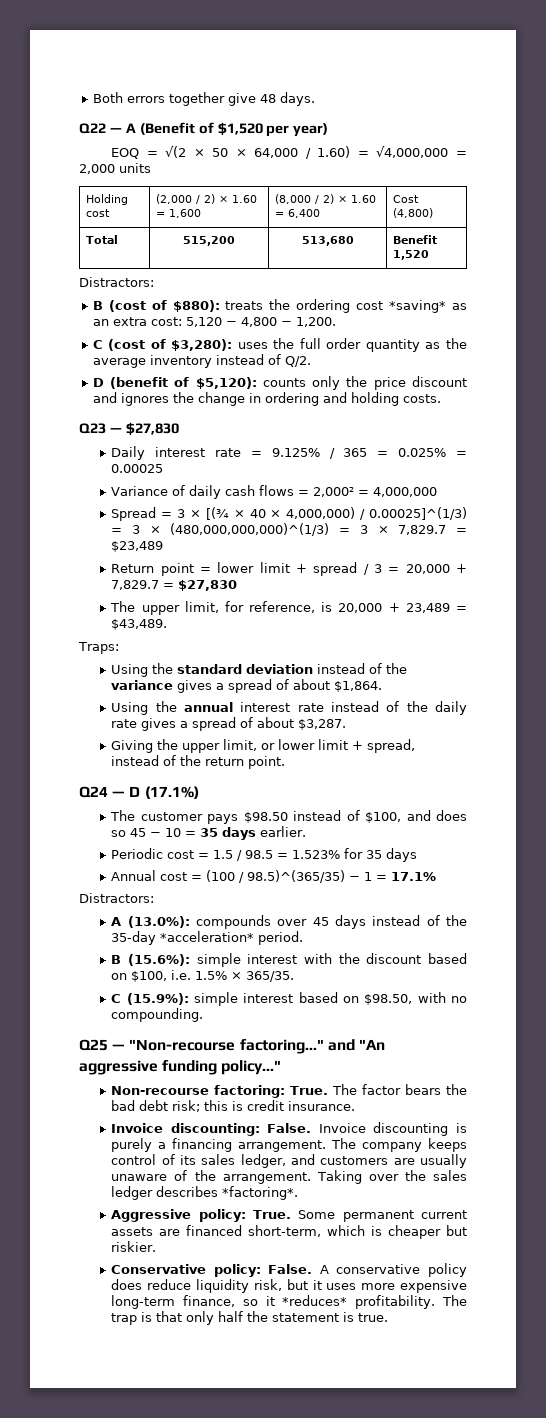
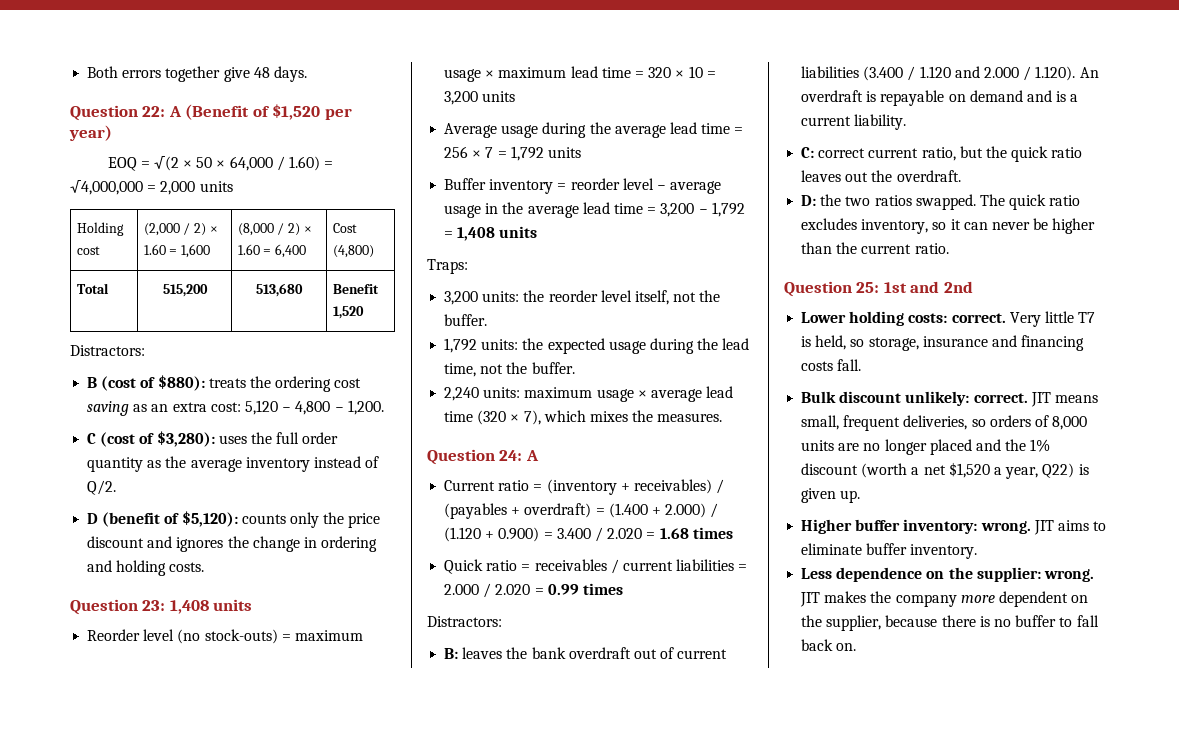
- Q22 — A (Benefit of $1,520 per year)
+ Question 22: A (Benefit of $1,520 per year)
- B (cost of $880): treats the ordering cost *saving* as an extra cost: 5,120 − 4,800 − 1,200.
+ B (cost of $880): treats the ordering cost saving as an extra cost: 5,120 − 4,800 − 1,200.
- Q23 — $27,830
- Daily interest rate = 9.125% / 365 = 0.025% = 0.00025
- Variance of daily cash flows = 2,000² = 4,000,000
- Spread = 3 × [(¾ × 40 × 4,000,000) / 0.00025]^(1/3) = 3 × (480,000,000,000)^(1/3) = 3 × 7,829.7 = $23,489
- Return point = lower limit + spread / 3 = 20,000 + 7,829.7 = $27,830
- The upper limit, for reference, is 20,000 + 23,489 = $43,489.
+ Question 23: 1,408 units
+ Reorder level (no stock-outs) = maximum usage × maximum lead time = 320 × 10 = 3,200 units
+ Average usage during the average lead time = 256 × 7 = 1,792 units
+ Buffer inventory = reorder level − average usage in the average lead time = 3,200 − 1,792 = 1,408 units
  Traps:
- Using the standard deviation instead of the variance gives a spread of about $1,864.
- Using the annual interest rate instead of the daily rate gives a spread of about $3,287.
- Giving the upper limit, or lower limit + spread, instead of the return point.
- Q24 — D (17.1%)
- The customer pays $98.50 instead of $100, and does so 45 − 10 = 35 days earlier.
- Periodic cost = 1.5 / 98.5 = 1.523% for 35 days
- Annual cost = (100 / 98.5)^(365/35) − 1 = 17.1%
+ 3,200 units: the reorder level itself, not the buffer.
+ 1,792 units: the expected usage during the lead time, not the buffer.
+ 2,240 units: maximum usage × average lead time (320 × 7), which mixes the measures.
+ Question 24: A
+ Current ratio = (inventory + receivables) / (payables + overdraft) = (1.400 + 2.000) / (1.120 + 0.900) = 3.400 / 2.020 = 1.68 times
+ Quick ratio = receivables / current liabilities = 2.000 / 2.020 = 0.99 times
  Distractors:
- A (13.0%): compounds over 45 days instead of the 35-day *acceleration* period.
- B (15.6%): simple interest with the discount based on $100, i.e. 1.5% × 365/35.
- C (15.9%): simple interest based on $98.50, with no compounding.
- Q25 — "Non-recourse factoring…" and "An aggressive funding policy…"
- Non-recourse factoring: True. The factor bears the bad debt risk; this is credit insurance.
- Invoice discounting: False. Invoice discounting is purely a financing arrangement. The company keeps control of its sales ledger, and customers are usually unaware of the arrangement. Taking over the sales ledger describes *factoring*.
- Aggressive policy: True. Some permanent current assets are financed short-term, which is cheaper but riskier.
- Conservative policy: False. A conservative policy does reduce liquidity risk, but it uses more expensive long-term finance, so it *reduces* profitability. The trap is that only half the statement is true.
+ B: leaves the bank overdraft out of current liabilities (3.400 / 1.120 and 2.000 / 1.120). An overdraft is repayable on demand and is a current liability.
+ C: correct current ratio, but the quick ratio leaves out the overdraft.
+ D: the two ratios swapped. The quick ratio excludes inventory, so it can never be higher than the current ratio.
+ Question 25: 1st and 2nd
+ Lower holding costs: correct. Very little T7 is held, so storage, insurance and financing costs fall.
+ Bulk discount unlikely: correct. JIT means small, frequent deliveries, so orders of 8,000 units are no longer placed and the 1% discount (worth a net $1,520 a year, Q22) is given up.
+ Higher buffer inventory: wrong. JIT aims to eliminate buffer inventory.
+ Less dependence on the supplier: wrong. JIT makes the company more dependent on the supplier, because there is no buffer to fall back on.

